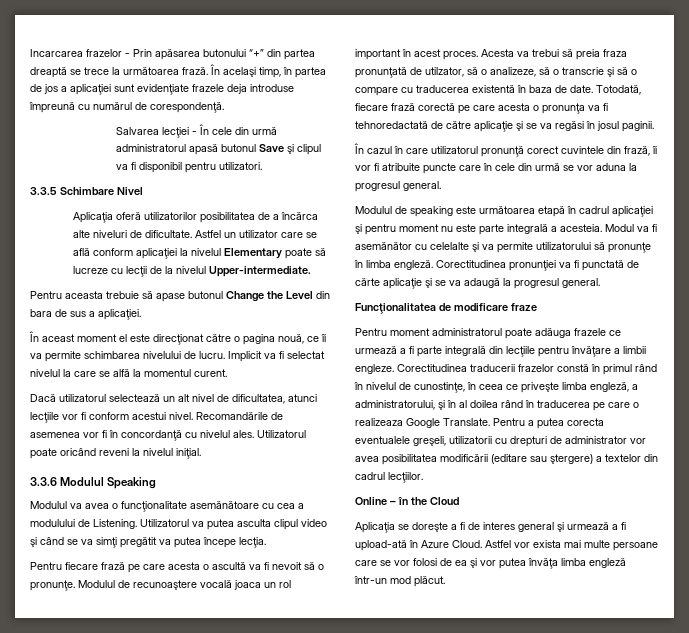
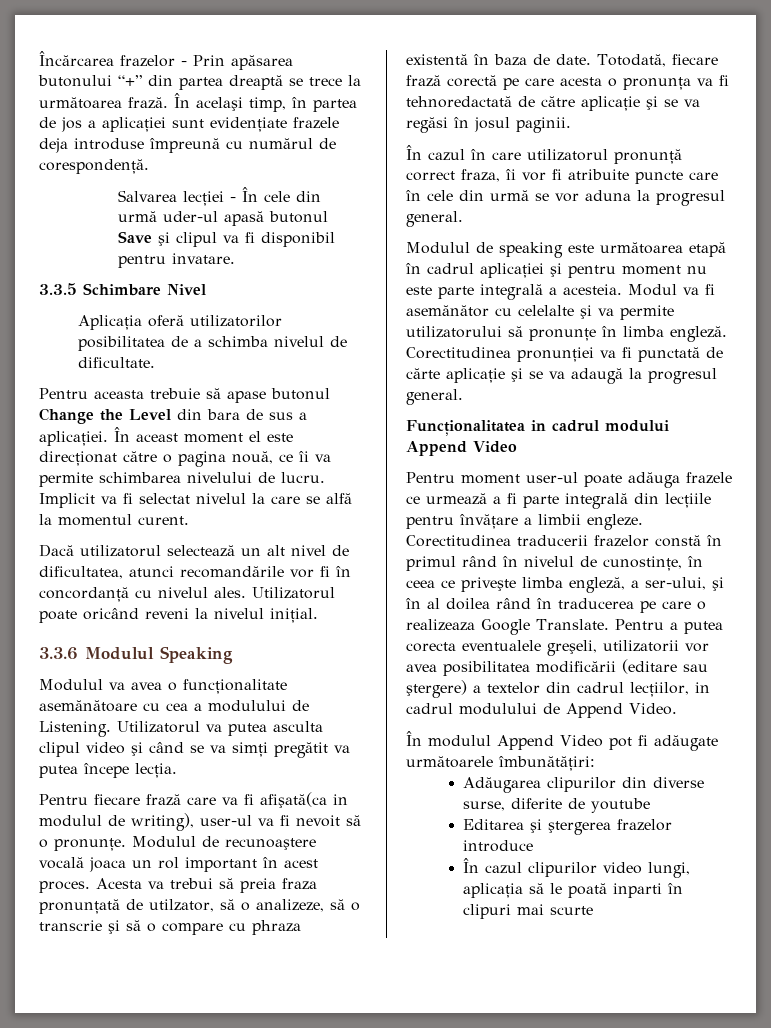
- Incarcarea frazelor - Prin apăsarea butonului “+” din partea dreaptă se trece la următoarea frază.
+ Încărcarea frazelor - Prin apăsarea butonului “+” din partea dreaptă se trece la următoarea frază.
- Salvarea lecţiei - În cele din urmă administratorul apasă butonul Save şi clipul va fi disponibil pentru utilizatori.
+ Salvarea lecţiei - În cele din urmă uder-ul apasă butonul Save şi clipul va fi disponibil pentru invatare.
- Aplicaţia oferă utilizatorilor posibilitatea de a încărca alte niveluri de dificultate. Astfel un utilizator care se află conform aplicaţiei la nivelul Elementary poate să lucreze cu lecţii de la nivelul Upper-intermediate.
+ Aplicaţia oferă utilizatorilor posibilitatea de a schimba nivelul de dificultate.
- Pentru aceasta trebuie să apase butonul Change the Level din bara de sus a aplicaţiei.
- În aceast moment el este direcţionat către o pagina nouă, ce îi va permite schimbarea nivelului de lucru.
+ Pentru aceasta trebuie să apase butonul Change the Level din bara de sus a aplicaţiei. În aceast moment el este direcţionat către o pagina nouă, ce îi va permite schimbarea nivelului de lucru.
- Dacă utilizatorul selectează un alt nivel de dificultatea, atunci lecţiile vor fi conform acestui nivel. Recomandările de asemenea vor fi în concordanţă cu nivelul ales.
+ Dacă utilizatorul selectează un alt nivel de dificultatea, atunci recomandările vor fi în concordanţă cu nivelul ales.
- Pentru fiecare frază pe care acesta o ascultă va fi nevoit să o pronunţe.
+ Pentru fiecare frază care va fi afişată(ca in modulul de writing), user-ul va fi nevoit să o pronunţe.
- Acesta va trebui să preia fraza pronunţată de utilzator, să o analizeze, să o transcrie şi să o compare cu traducerea existentă în baza de date.
+ Acesta va trebui să preia fraza pronunţată de utilzator, să o analizeze, să o transcrie şi să o compare cu phraza existentă în baza de date.
- În cazul în care utilizatorul pronunţă corect cuvintele din frază, îi vor fi atribuite puncte care în cele din urmă se vor aduna la progresul general.
+ În cazul în care utilizatorul pronunţă correct fraza, îi vor fi atribuite puncte care în cele din urmă se vor aduna la progresul general.
- Funcţionalitatea de modificare fraze
+ Funcţionalitatea in cadrul modului Append Video
- Pentru moment administratorul poate adăuga frazele ce urmează a fi parte integrală din lecţiile pentru învăţare a limbii engleze.
+ Pentru moment user-ul poate adăuga frazele ce urmează a fi parte integrală din lecţiile pentru învăţare a limbii engleze.
- Corectitudinea traducerii frazelor constă în primul rând în nivelul de cunostinţe, în ceea ce priveşte limba engleză, a administratorului, şi în al doilea rând în traducerea pe care o realizeaza Google Translate.
+ Corectitudinea traducerii frazelor constă în primul rând în nivelul de cunostinţe, în ceea ce priveşte limba engleză, a ser-ului, şi în al doilea rând în traducerea pe care o realizeaza Google Translate.
- Pentru a putea corecta eventualele greşeli, utilizatorii cu drepturi de administrator vor avea posibilitatea modificării (editare sau ştergere) a textelor din cadrul lecţiilor.
- Online – în the Cloud
- Aplicaţia se doreşte a fi de interes general şi urmează a fi upload-ată în Azure Cloud. Astfel vor exista mai multe persoane care se vor folosi de ea şi vor putea învăţa limba engleză într-un mod plăcut.
+ Pentru a putea corecta eventualele greşeli, utilizatorii vor avea posibilitatea modificării (editare sau ştergere) a textelor din cadrul lecţiilor, in cadrul modulului de Append Video.
+ În modulul Append Video pot fi adăugate următoarele îmbunătăţiri:
+ Adăugarea clipurilor din diverse surse, diferite de youtube
+ Editarea şi ştergerea frazelor introduce
+ În cazul clipurilor video lungi, aplicaţia să le poată inparti în clipuri mai scurte

